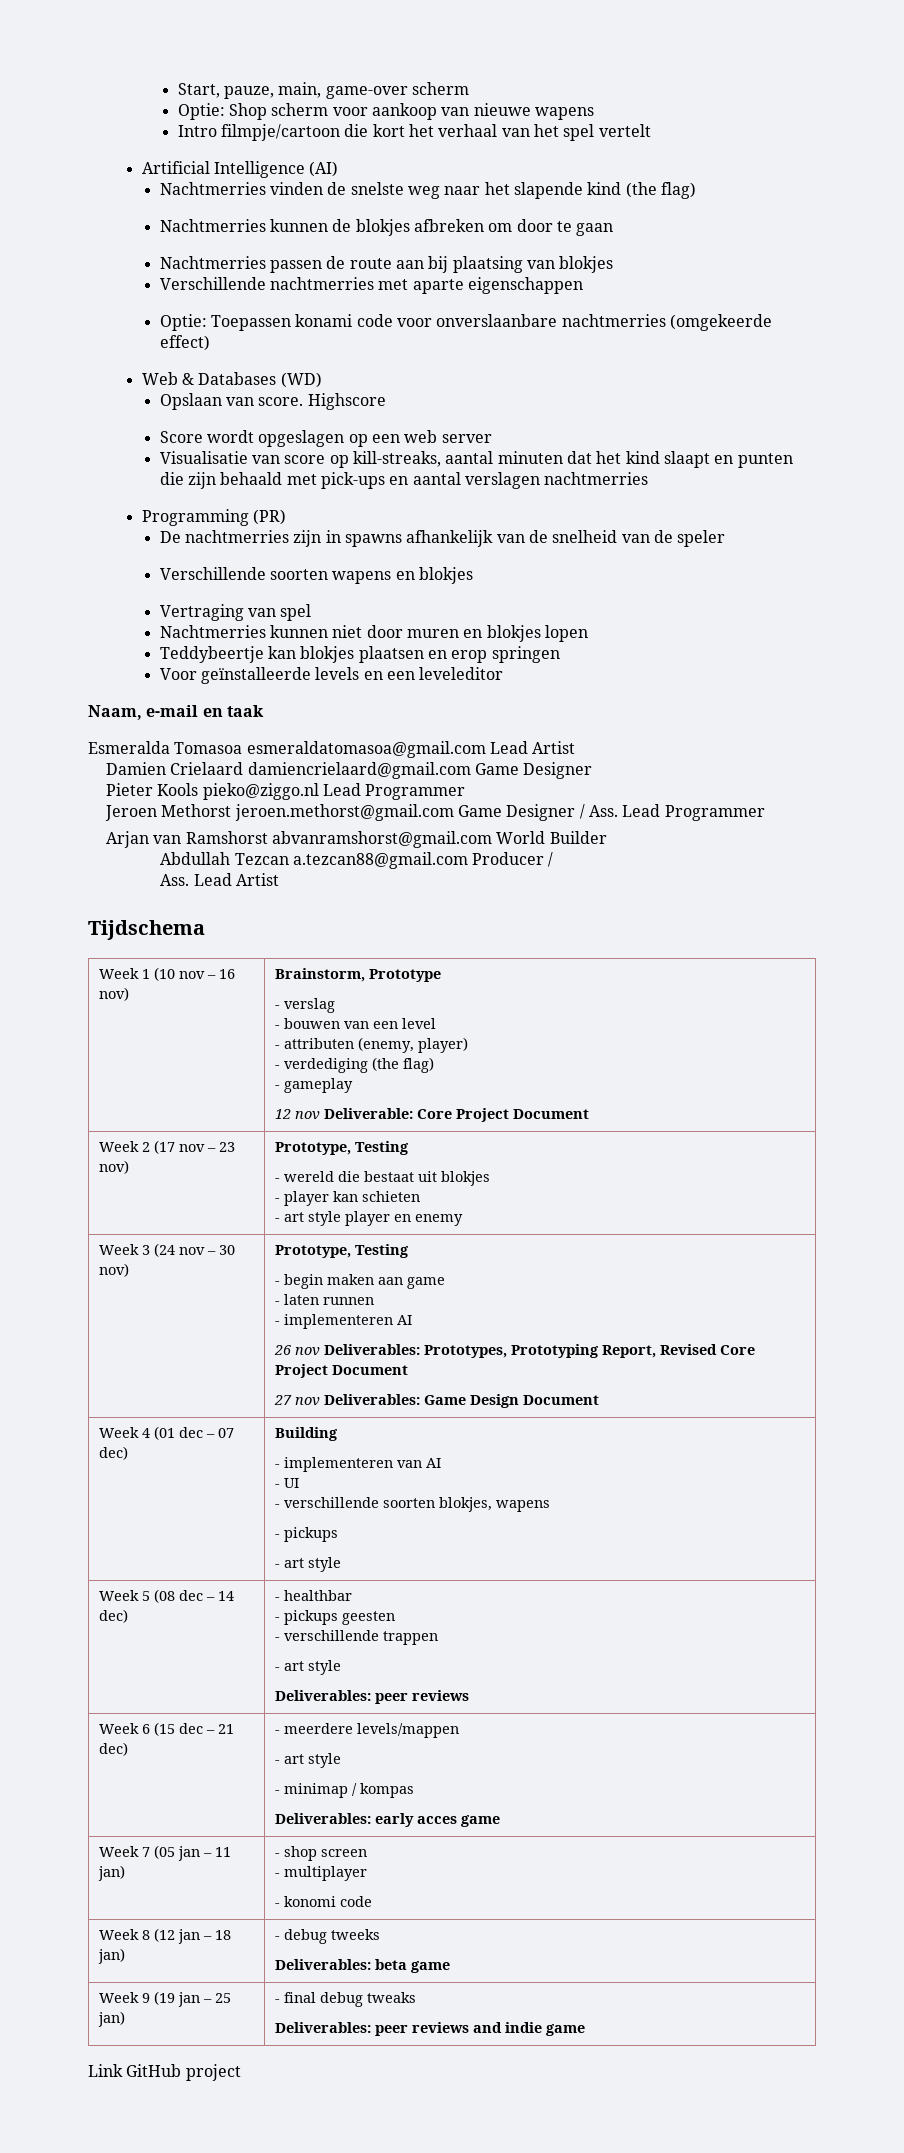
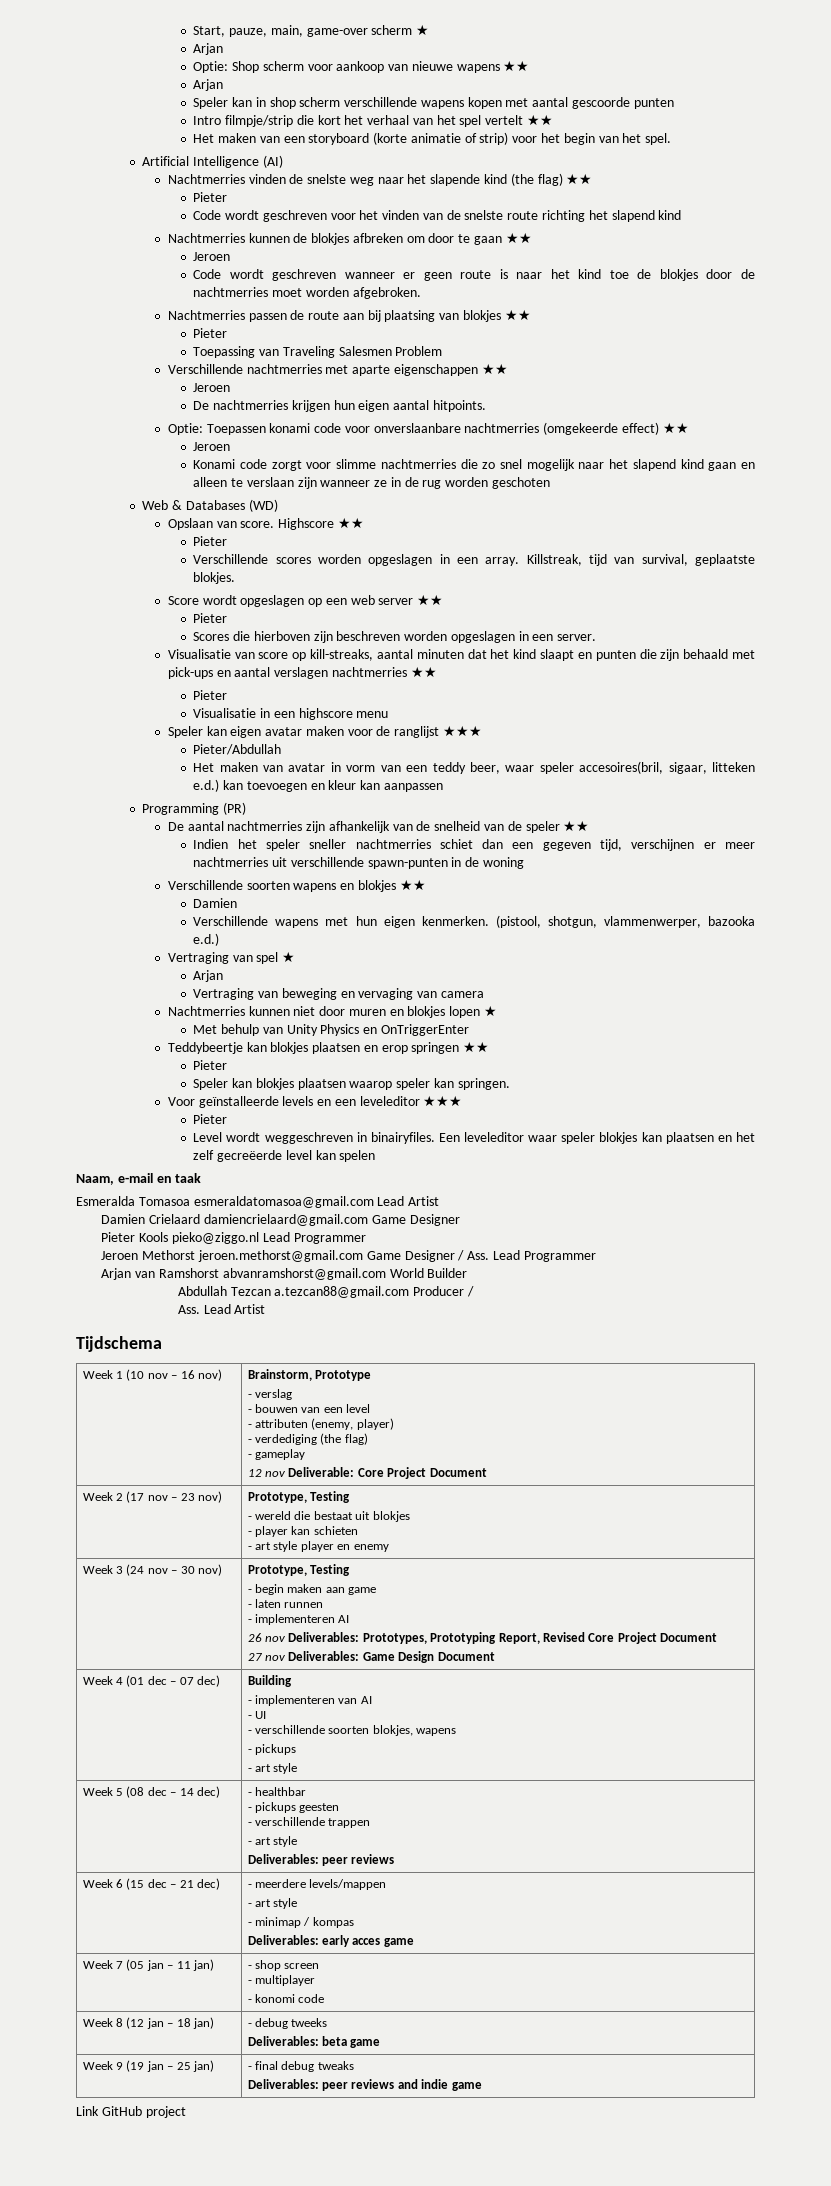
- Start, pauze, main, game-over scherm
+ Start, pauze, main, game-over scherm ★
+ Arjan
- Optie: Shop scherm voor aankoop van nieuwe wapens
+ Optie: Shop scherm voor aankoop van nieuwe wapens ★★
+ Arjan
+ Speler kan in shop scherm verschillende wapens kopen met aantal gescoorde punten
- Intro filmpje/cartoon die kort het verhaal van het spel vertelt
+ Intro filmpje/strip die kort het verhaal van het spel vertelt ★★
+ Het maken van een storyboard (korte animatie of strip) voor het begin van het spel.
- Nachtmerries vinden de snelste weg naar het slapende kind (the flag)
+ Nachtmerries vinden de snelste weg naar het slapende kind (the flag) ★★
+ Pieter
+ Code wordt geschreven voor het vinden van de snelste route richting het slapend kind
- Nachtmerries kunnen de blokjes afbreken om door te gaan
+ Nachtmerries kunnen de blokjes afbreken om door te gaan ★★
+ Jeroen
+ Code wordt geschreven wanneer er geen route is naar het kind toe de blokjes door de nachtmerries moet worden afgebroken.
- Nachtmerries passen de route aan bij plaatsing van blokjes
+ Nachtmerries passen de route aan bij plaatsing van blokjes ★★
+ Pieter
+ Toepassing van Traveling Salesmen Problem
- Verschillende nachtmerries met aparte eigenschappen
+ Verschillende nachtmerries met aparte eigenschappen ★★
+ Jeroen
+ De nachtmerries krijgen hun eigen aantal hitpoints.
- Optie: Toepassen konami code voor onverslaanbare nachtmerries (omgekeerde effect)
+ Optie: Toepassen konami code voor onverslaanbare nachtmerries (omgekeerde effect) ★★
+ Jeroen
+ Konami code zorgt voor slimme nachtmerries die zo snel mogelijk naar het slapend kind gaan en alleen te verslaan zijn wanneer ze in de rug worden geschoten
- Highscore
+ Highscore ★★
+ Pieter
+ Verschillende scores worden opgeslagen in een array. Killstreak, tijd van survival, geplaatste blokjes.
- Score wordt opgeslagen op een web server
+ Score wordt opgeslagen op een web server ★★
+ Pieter
+ Scores die hierboven zijn beschreven worden opgeslagen in een server.
- Visualisatie van score op kill-streaks, aantal minuten dat het kind slaapt en punten die zijn behaald met pick-ups en aantal verslagen nachtmerries
+ Visualisatie van score op kill-streaks, aantal minuten dat het kind slaapt en punten die zijn behaald met pick-ups en aantal verslagen nachtmerries ★★
+ Pieter
+ Visualisatie in een highscore menu
+ Speler kan eigen avatar maken voor de ranglijst ★★★
+ Pieter/Abdullah
+ Het maken van avatar in vorm van een teddy beer, waar speler accesoires(bril, sigaar, litteken e.d.) kan toevoegen en kleur kan aanpassen
- De nachtmerries zijn in spawns afhankelijk van de snelheid van de speler
+ De aantal nachtmerries zijn afhankelijk van de snelheid van de speler ★★
+ Indien het speler sneller nachtmerries schiet dan een gegeven tijd, verschijnen er meer nachtmerries uit verschillende spawn-punten in de woning
- Verschillende soorten wapens en blokjes
- Vertraging van spel
+ Verschillende soorten wapens en blokjes ★★
+ Damien
+ Verschillende wapens met hun eigen kenmerken. (pistool, shotgun, vlammenwerper, bazooka e.d.)
+ Vertraging van spel ★
+ Arjan
+ Vertraging van beweging en vervaging van camera
- Nachtmerries kunnen niet door muren en blokjes lopen
+ Nachtmerries kunnen niet door muren en blokjes lopen ★
+ Met behulp van Unity Physics en OnTriggerEnter
- Teddybeertje kan blokjes plaatsen en erop springen
+ Teddybeertje kan blokjes plaatsen en erop springen ★★
+ Pieter
+ Speler kan blokjes plaatsen waarop speler kan springen.
- Voor geïnstalleerde levels en een leveleditor
+ Voor geïnstalleerde levels en een leveleditor ★★★
+ Pieter
+ Level wordt weggeschreven in binairyfiles. Een leveleditor waar speler blokjes kan plaatsen en het zelf gecreëerde level kan spelen

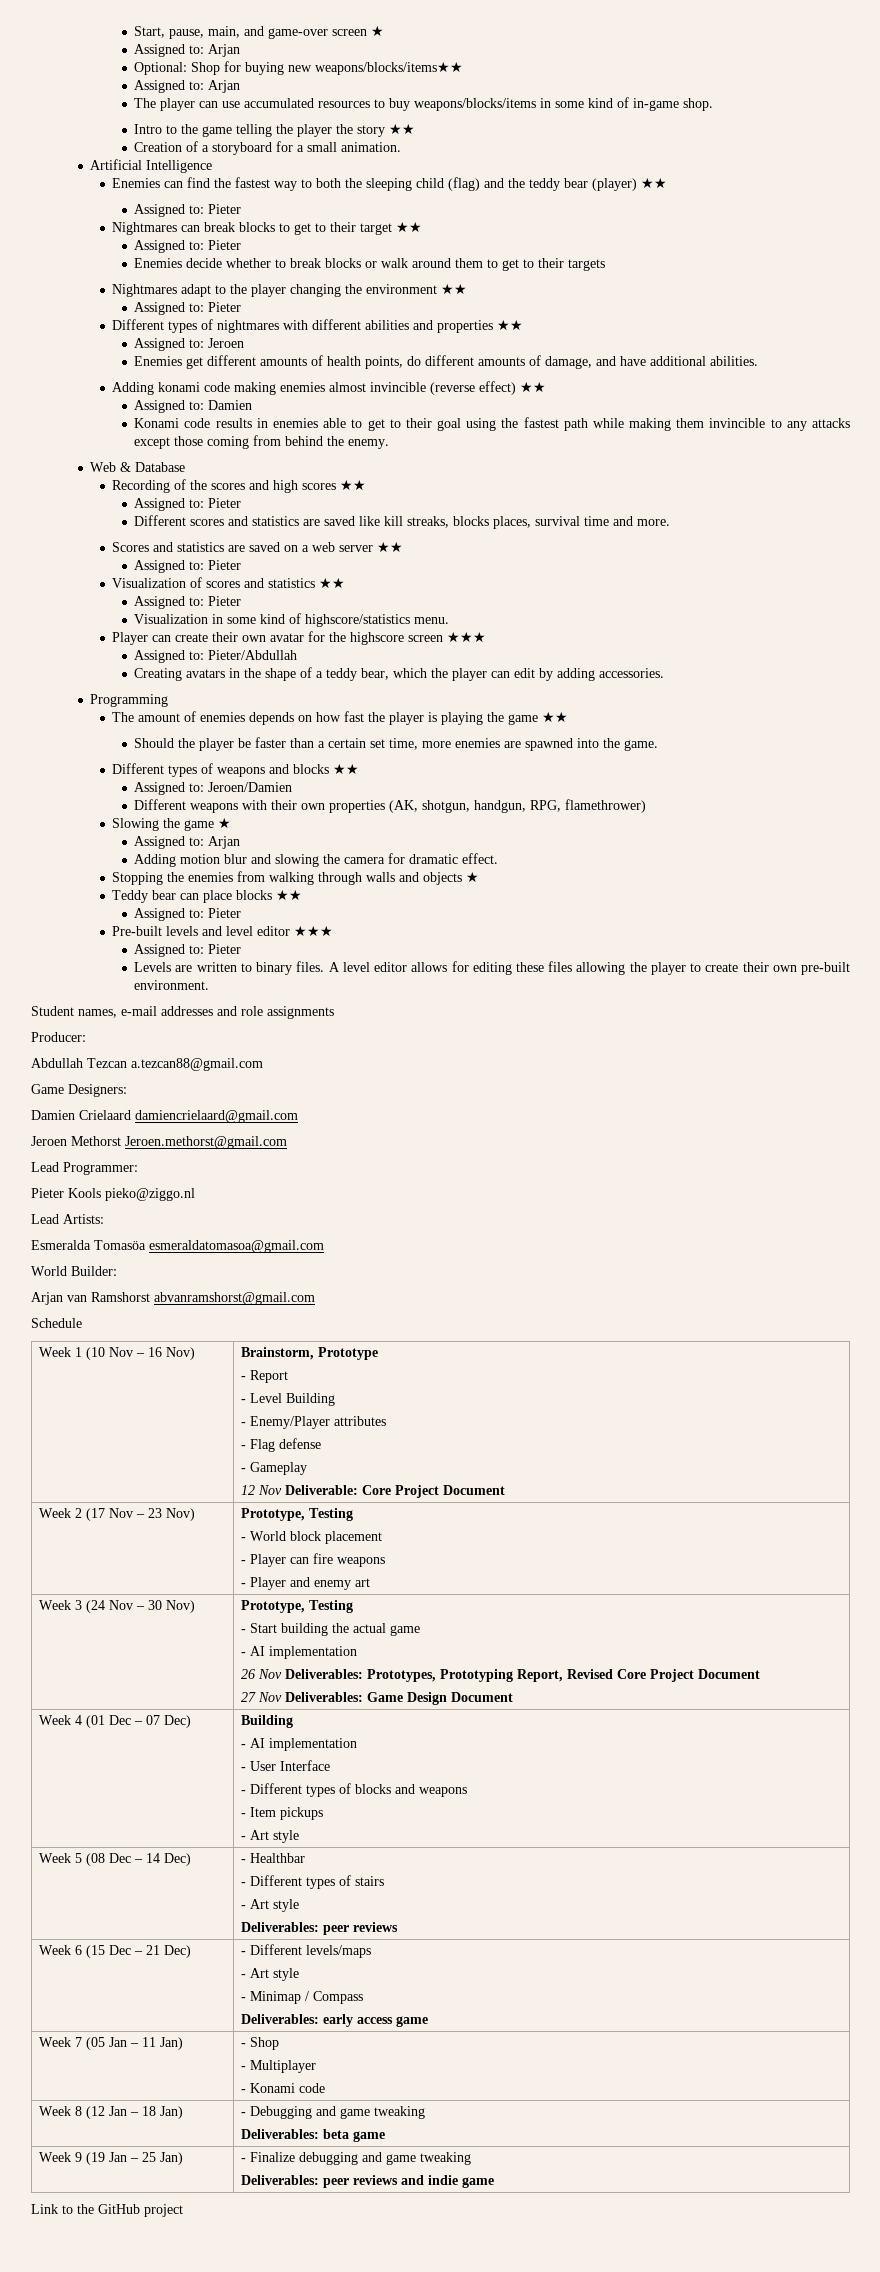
- Start, pauze, main, game-over scherm ★
- Arjan
- Optie: Shop scherm voor aankoop van nieuwe wapens ★★
- Arjan
- Speler kan in shop scherm verschillende wapens kopen met aantal gescoorde punten
- Intro filmpje/strip die kort het verhaal van het spel vertelt ★★
- Het maken van een storyboard (korte animatie of strip) voor het begin van het spel.
- Artificial Intelligence (AI)
- Nachtmerries vinden de snelste weg naar het slapende kind (the flag) ★★
- Pieter
- Code wordt geschreven voor het vinden van de snelste route richting het slapend kind
- Nachtmerries kunnen de blokjes afbreken om door te gaan ★★
- Jeroen
- Code wordt geschreven wanneer er geen route is naar het kind toe de blokjes door de nachtmerries moet worden afgebroken.
- Nachtmerries passen de route aan bij plaatsing van blokjes ★★
- Pieter
- Toepassing van Traveling Salesmen Problem
- Verschillende nachtmerries met aparte eigenschappen ★★
- Jeroen
- De nachtmerries krijgen hun eigen aantal hitpoints.
- Optie: Toepassen konami code voor onverslaanbare nachtmerries (omgekeerde effect) ★★
- Jeroen
- Konami code zorgt voor slimme nachtmerries die zo snel mogelijk naar het slapend kind gaan en alleen te verslaan zijn wanneer ze in de rug worden geschoten
- Web & Databases (WD)
- Opslaan van score. Highscore ★★
- Pieter
- Verschillende scores worden opgeslagen in een array. Killstreak, tijd van survival, geplaatste blokjes.
- Score wordt opgeslagen op een web server ★★
- Pieter
- Scores die hierboven zijn beschreven worden opgeslagen in een server.
- Visualisatie van score op kill-streaks, aantal minuten dat het kind slaapt en punten die zijn behaald met pick-ups en aantal verslagen nachtmerries ★★
- Pieter
- Visualisatie in een highscore menu
- Speler kan eigen avatar maken voor de ranglijst ★★★
- Pieter/Abdullah
+ Start, pause, main, and game-over screen ★
+ Assigned to: Arjan
+ Optional: Shop for buying new weapons/blocks/items★★
+ Assigned to: Arjan
+ The player can use accumulated resources to buy weapons/blocks/items in some kind of in-game shop.
+ Intro to the game telling the player the story ★★
+ Creation of a storyboard for a small animation.
+ Artificial Intelligence
+ Enemies can find the fastest way to both the sleeping child (flag) and the teddy bear (player) ★★
+ Assigned to: Pieter
+ Nightmares can break blocks to get to their target ★★
+ Assigned to: Pieter
+ Enemies decide whether to break blocks or walk around them to get to their targets
+ Nightmares adapt to the player changing the environment ★★
+ Assigned to: Pieter
+ Different types of nightmares with different abilities and properties ★★
+ Assigned to: Jeroen
+ Enemies get different amounts of health points, do different amounts of damage, and have additional abilities.
+ Adding konami code making enemies almost invincible (reverse effect) ★★
+ Assigned to: Damien
+ Konami code results in enemies able to get to their goal using the fastest path while making them invincible to any attacks except those coming from behind the enemy.
+ Web & Database
+ Recording of the scores and high scores ★★
+ Assigned to: Pieter
+ Different scores and statistics are saved like kill streaks, blocks places, survival time and more.
+ Scores and statistics are saved on a web server ★★
+ Assigned to: Pieter
+ Visualization of scores and statistics ★★
+ Assigned to: Pieter
+ Visualization in some kind of highscore/statistics menu.
+ Player can create their own avatar for the highscore screen ★★★
+ Assigned to: Pieter/Abdullah
- Het maken van avatar in vorm van een teddy beer, waar speler accesoires(bril, sigaar, litteken e.d.) kan toevoegen en kleur kan aanpassen
- Programming (PR)
- De aantal nachtmerries zijn afhankelijk van de snelheid van de speler ★★
- Indien het speler sneller nachtmerries schiet dan een gegeven tijd, verschijnen er meer nachtmerries uit verschillende spawn-punten in de woning
- Verschillende soorten wapens en blokjes ★★
- Damien
- Verschillende wapens met hun eigen kenmerken. (pistool, shotgun, vlammenwerper, bazooka e.d.)
- Vertraging van spel ★
- Arjan
- Vertraging van beweging en vervaging van camera
- Nachtmerries kunnen niet door muren en blokjes lopen ★
- Met behulp van Unity Physics en OnTriggerEnter
- Teddybeertje kan blokjes plaatsen en erop springen ★★
- Pieter
- Speler kan blokjes plaatsen waarop speler kan springen.
- Voor geïnstalleerde levels en een leveleditor ★★★
- Pieter
- Level wordt weggeschreven in binairyfiles. Een leveleditor waar speler blokjes kan plaatsen en het zelf gecreëerde level kan spelen
- Naam, e-mail en taak
- Esmeralda Tomasoa esmeraldatomasoa@gmail.com Lead Artist
- Damien Crielaard damiencrielaard@gmail.com Game Designer
- Pieter Kools pieko@ziggo.nl Lead Programmer
- Jeroen Methorst jeroen.methorst@gmail.com Game Designer / Ass. Lead Programmer
- Arjan van Ramshorst abvanramshorst@gmail.com World Builder
- Abdullah Tezcan a.tezcan88@gmail.com Producer /
- Ass. Lead Artist
- Tijdschema
+ Creating avatars in the shape of a teddy bear, which the player can edit by adding accessories.
+ Programming
+ The amount of enemies depends on how fast the player is playing the game ★★
+ Should the player be faster than a certain set time, more enemies are spawned into the game.
+ Different types of weapons and blocks ★★
+ Assigned to: Jeroen/Damien
+ Different weapons with their own properties (AK, shotgun, handgun, RPG, flamethrower)
+ Slowing the game ★
+ Assigned to: Arjan
+ Adding motion blur and slowing the camera for dramatic effect.
+ Stopping the enemies from walking through walls and objects ★
+ Teddy bear can place blocks ★★
+ Assigned to: Pieter
+ Pre-built levels and level editor ★★★
+ Assigned to: Pieter
+ Levels are written to binary files. A level editor allows for editing these files allowing the player to create their own pre-built environment.
+ Student names, e-mail addresses and role assignments
+ Producer:
+ Abdullah Tezcan a.tezcan88@gmail.com
+ Game Designers:
+ Damien Crielaard damiencrielaard@gmail.com
+ Jeroen Methorst Jeroen.methorst@gmail.com
+ Lead Programmer:
+ Pieter Kools pieko@ziggo.nl
+ Lead Artists:
+ Esmeralda Tomasöa esmeraldatomasoa@gmail.com
+ World Builder:
+ Arjan van Ramshorst abvanramshorst@gmail.com
+ Schedule
- Week 1 (10 nov – 16 nov) | Brainstorm, Prototype
- - verslag
- - bouwen van een level
- - attributen (enemy, player)
- - verdediging (the flag)
- - gameplay
- 12 nov Deliverable: Core Project Document
+ Week 1 (10 Nov – 16 Nov) | Brainstorm, Prototype
+ - Report
+ - Level Building
+ - Enemy/Player attributes
+ - Flag defense
+ - Gameplay
+ 12 Nov Deliverable: Core Project Document
- Week 2 (17 nov – 23 nov) | Prototype, Testing
- - wereld die bestaat uit blokjes
- - player kan schieten
- - art style player en enemy
+ Week 2 (17 Nov – 23 Nov) | Prototype, Testing
+ - World block placement
+ - Player can fire weapons
+ - Player and enemy art
- Week 3 (24 nov – 30 nov) | Prototype, Testing
- - begin maken aan game
- - laten runnen
- - implementeren AI
- 26 nov Deliverables: Prototypes, Prototyping Report, Revised Core Project Document
- 27 nov Deliverables: Game Design Document
+ Week 3 (24 Nov – 30 Nov) | Prototype, Testing
+ - Start building the actual game
+ - AI implementation
+ 26 Nov Deliverables: Prototypes, Prototyping Report, Revised Core Project Document
+ 27 Nov Deliverables: Game Design Document
- Week 4 (01 dec – 07 dec) | Building
- - implementeren van AI
- - UI
- - verschillende soorten blokjes, wapens
- - pickups
- - art style
+ Week 4 (01 Dec – 07 Dec) | Building
+ - AI implementation
+ - User Interface
+ - Different types of blocks and weapons
+ - Item pickups
+ - Art style
- Week 5 (08 dec – 14 dec) | - healthbar
- - pickups geesten
- - verschillende trappen
- - art style
+ Week 5 (08 Dec – 14 Dec) | - Healthbar
+ - Different types of stairs
+ - Art style
- Week 6 (15 dec – 21 dec) | - meerdere levels/mappen
- - art style
- - minimap / kompas
- Deliverables: early acces game
+ Week 6 (15 Dec – 21 Dec) | - Different levels/maps
+ - Art style
+ - Minimap / Compass
+ Deliverables: early access game
- Week 7 (05 jan – 11 jan) | - shop screen
- - multiplayer
- - konomi code
+ Week 7 (05 Jan – 11 Jan) | - Shop
+ - Multiplayer
+ - Konami code
- Week 8 (12 jan – 18 jan) | - debug tweeks
+ Week 8 (12 Jan – 18 Jan) | - Debugging and game tweaking
- Week 9 (19 jan – 25 jan) | - final debug tweaks
+ Week 9 (19 Jan – 25 Jan) | - Finalize debugging and game tweaking
- Link GitHub project
+ Link to the GitHub project

